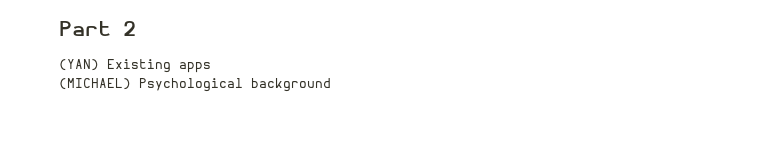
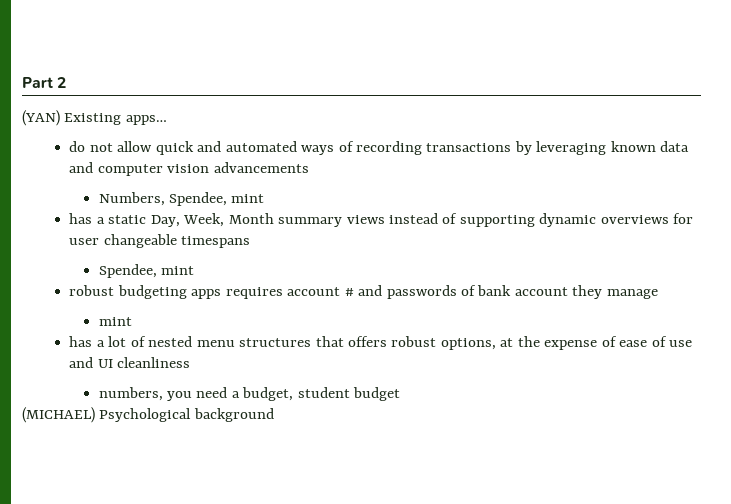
- (YAN) Existing apps
+ (YAN) Existing apps…
+ do not allow quick and automated ways of recording transactions by leveraging known data and computer vision advancements
+ Numbers, Spendee, mint
+ has a static Day, Week, Month summary views instead of supporting dynamic overviews for user changeable timespans
+ Spendee, mint
+ robust budgeting apps requires account # and passwords of bank account they manage
+ mint
+ has a lot of nested menu structures that offers robust options, at the expense of ease of use and UI cleanliness
+ numbers, you need a budget, student budget

